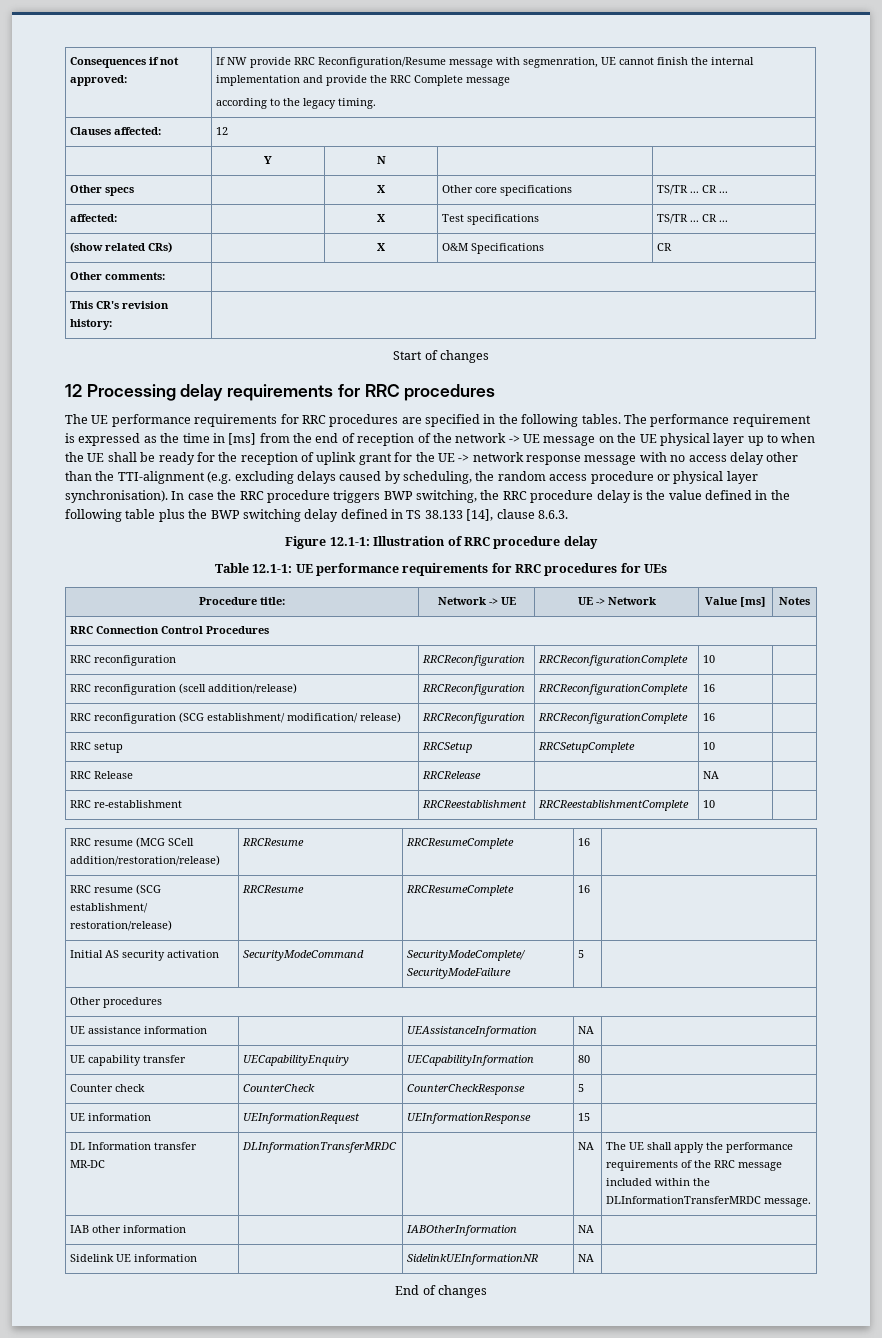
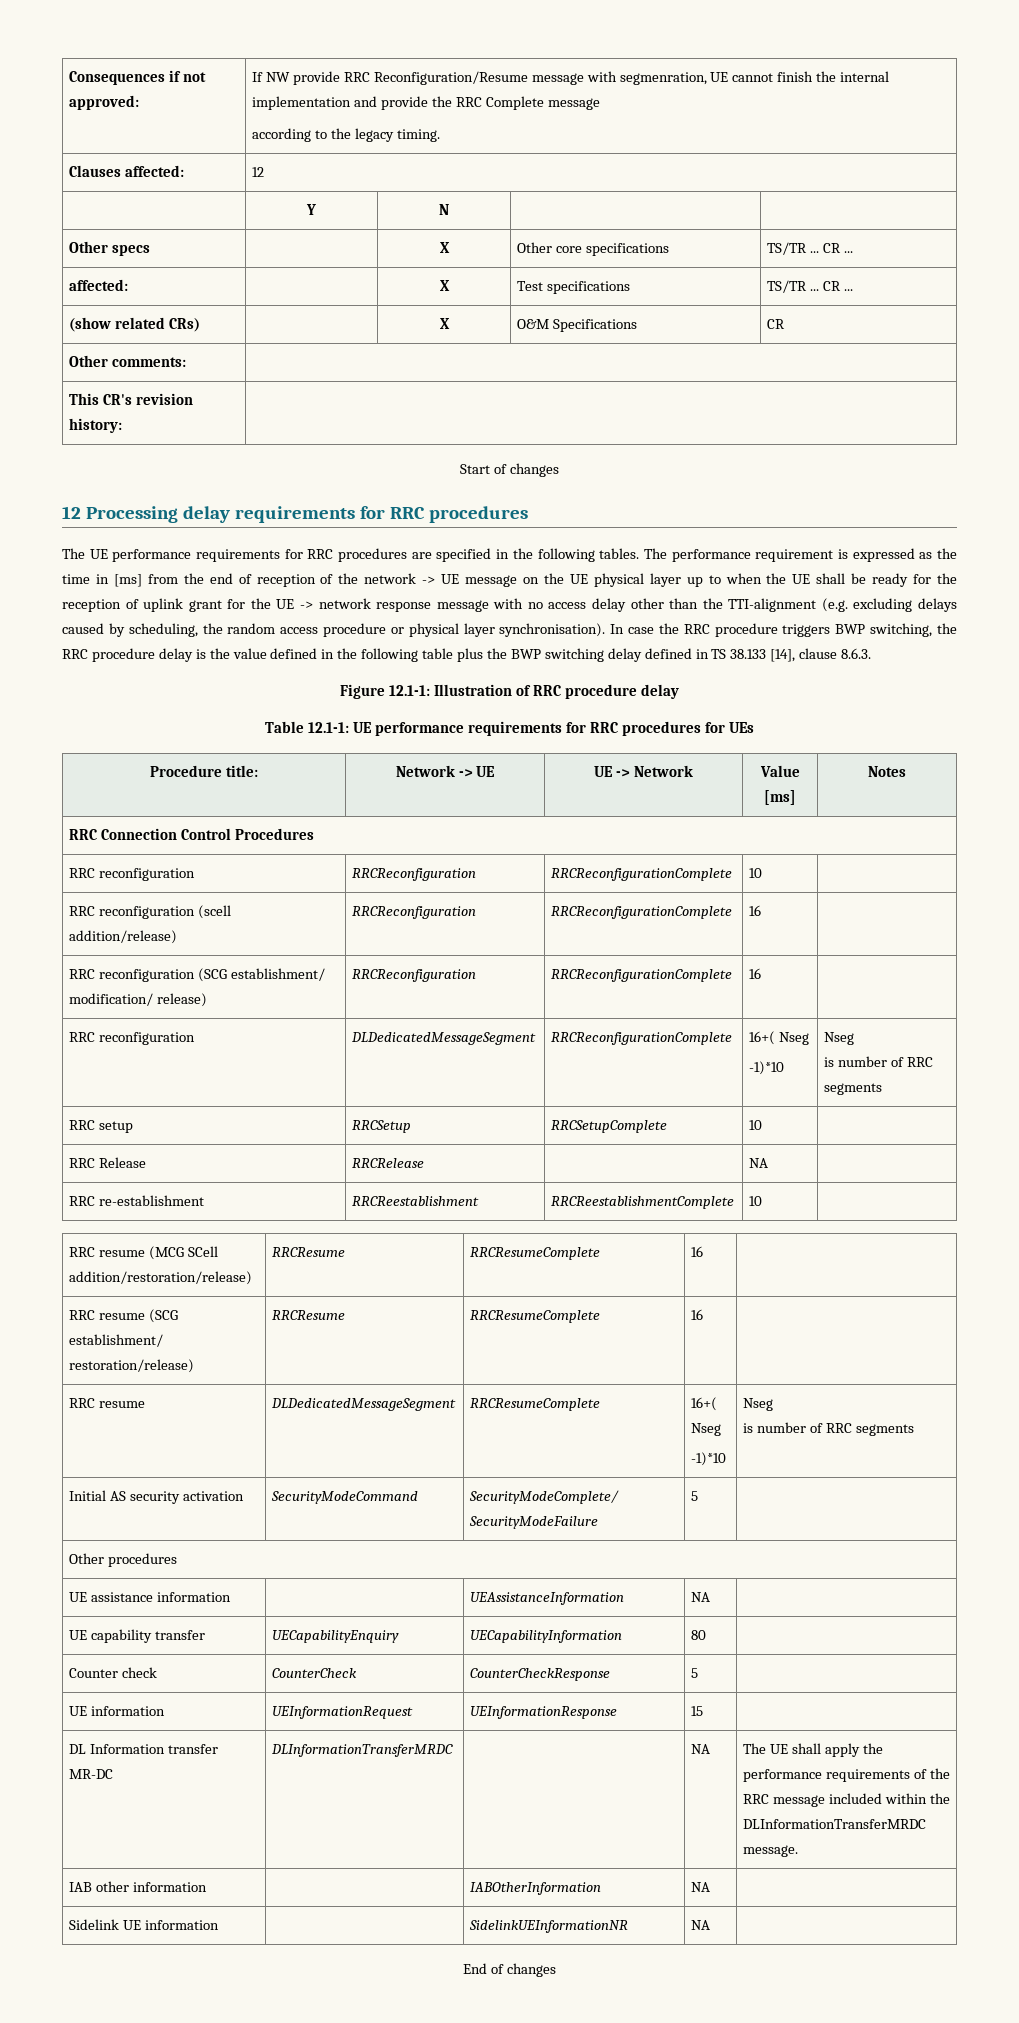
+ RRC reconfiguration | DLDedicatedMessageSegment | RRCReconfigurationComplete | 16+( Nseg
+ -1)*10 | Nseg
+ is number of RRC segments
+ RRC resume | DLDedicatedMessageSegment | RRCResumeComplete | 16+( Nseg
+ -1)*10 | Nseg
+ is number of RRC segments

